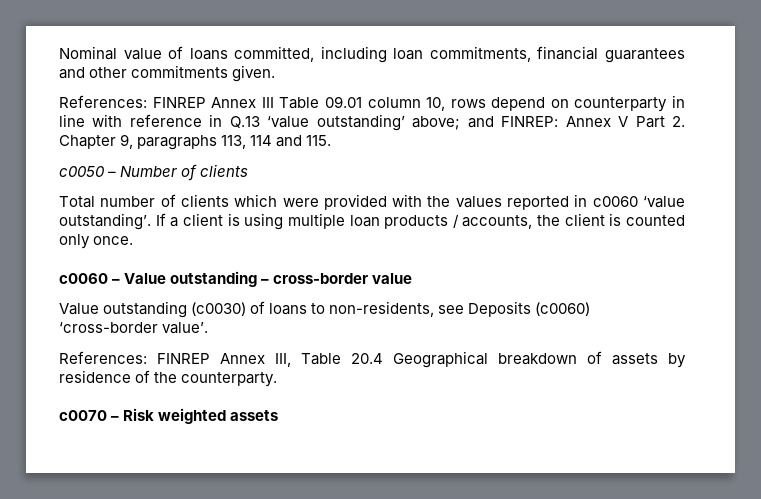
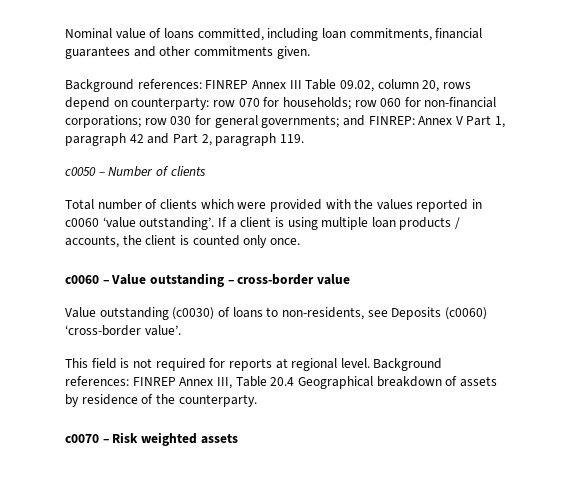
- References: FINREP Annex III Table 09.01 column 10, rows depend on counterparty in line with reference in Q.13 ‘value outstanding’ above; and FINREP: Annex V Part 2. Chapter 9, paragraphs 113, 114 and 115.
+ Background references: FINREP Annex III Table 09.02, column 20, rows depend on counterparty: row 070 for households; row 060 for non-financial corporations; row 030 for general governments; and FINREP: Annex V Part 1, paragraph 42 and Part 2, paragraph 119.
- References: FINREP Annex III, Table 20.4 Geographical breakdown of assets by residence of the counterparty.
+ This field is not required for reports at regional level. Background references: FINREP Annex III, Table 20.4 Geographical breakdown of assets by residence of the counterparty.

